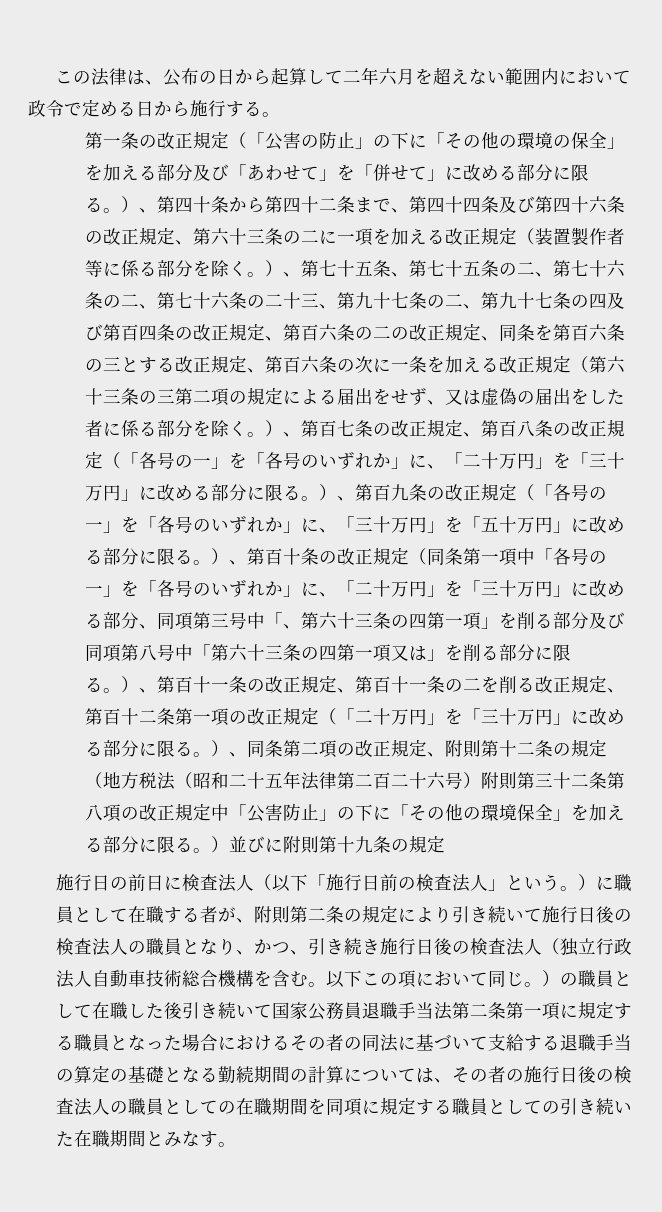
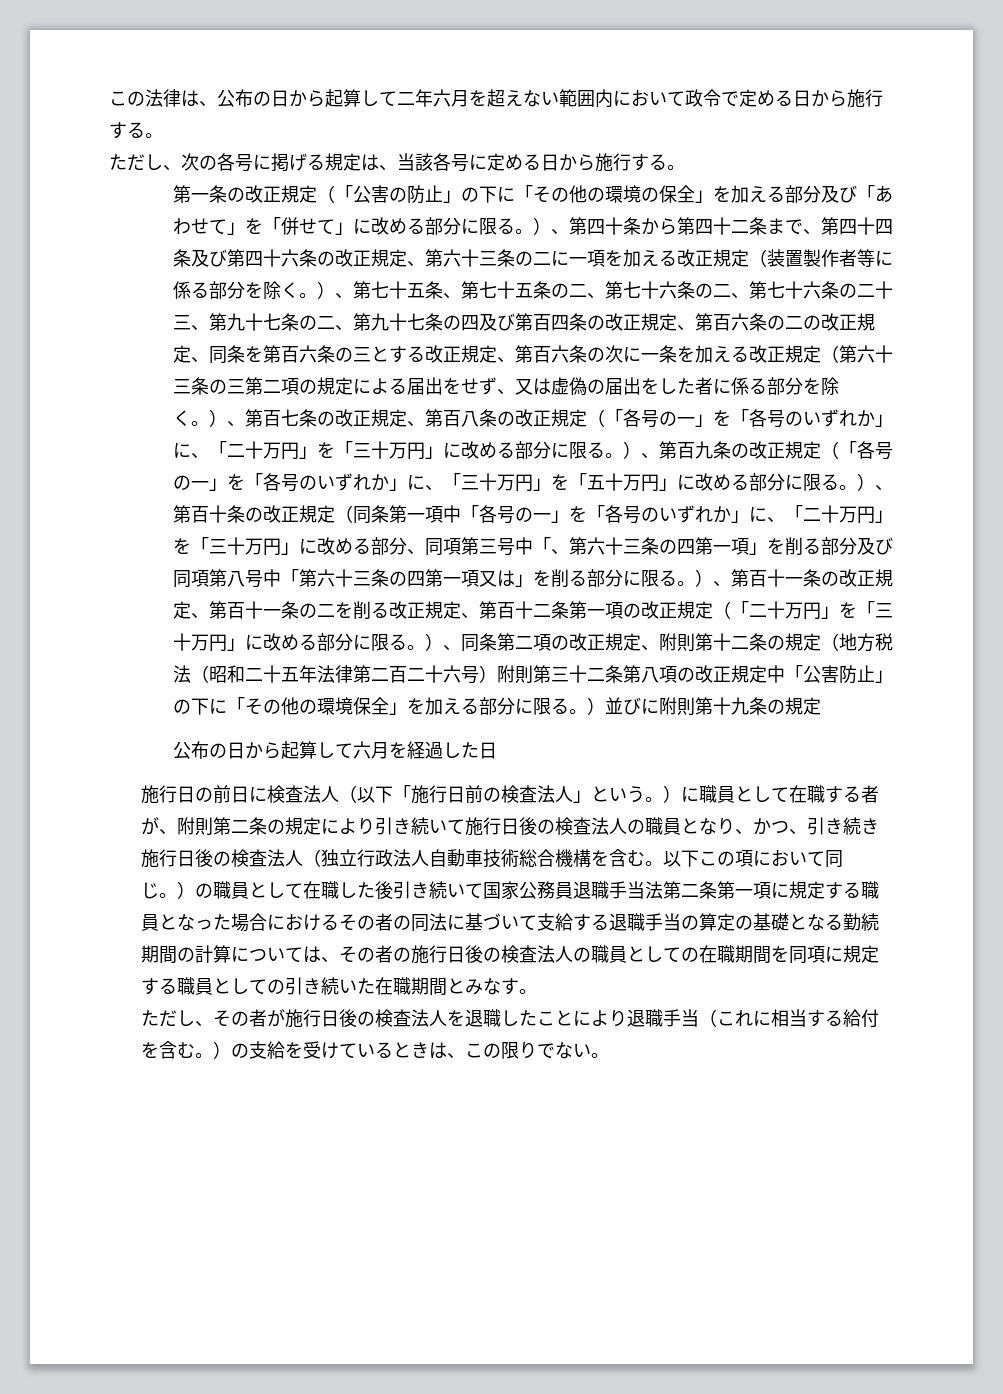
+ ただし、次の各号に掲げる規定は、当該各号に定める日から施行する。
+ 公布の日から起算して六月を経過した日
+ ただし、その者が施行日後の検査法人を退職したことにより退職手当（これに相当する給付を含む。）の支給を受けているときは、この限りでない。

